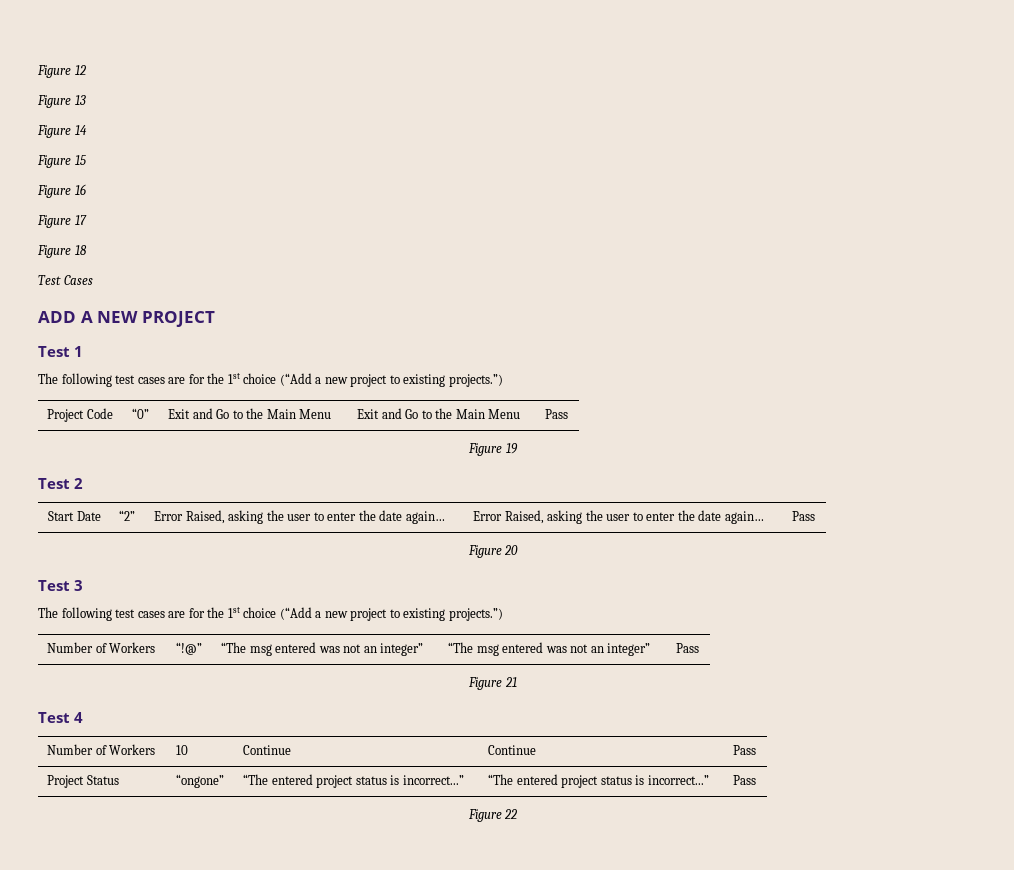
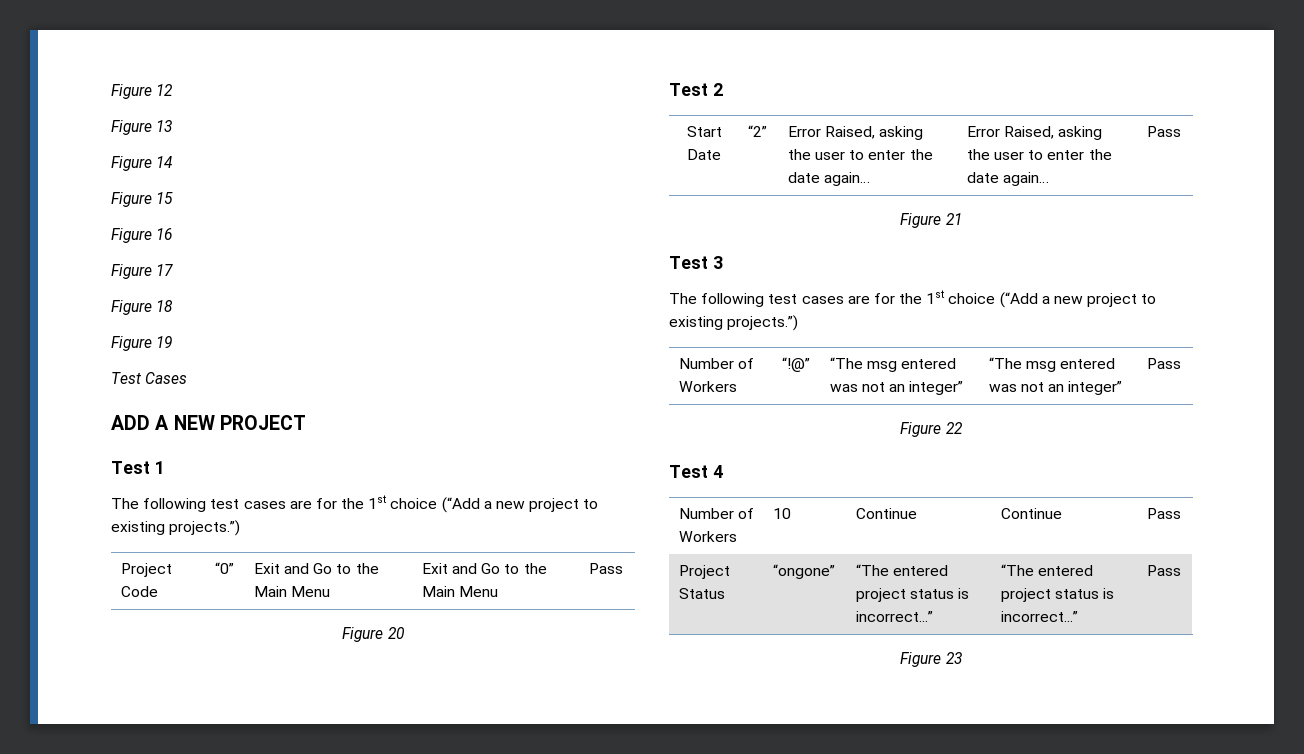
+ Figure 19
- Figure 19
+ Figure 20
- Figure 20
+ Figure 21
- Figure 21
+ Figure 22
- Figure 22
+ Figure 23

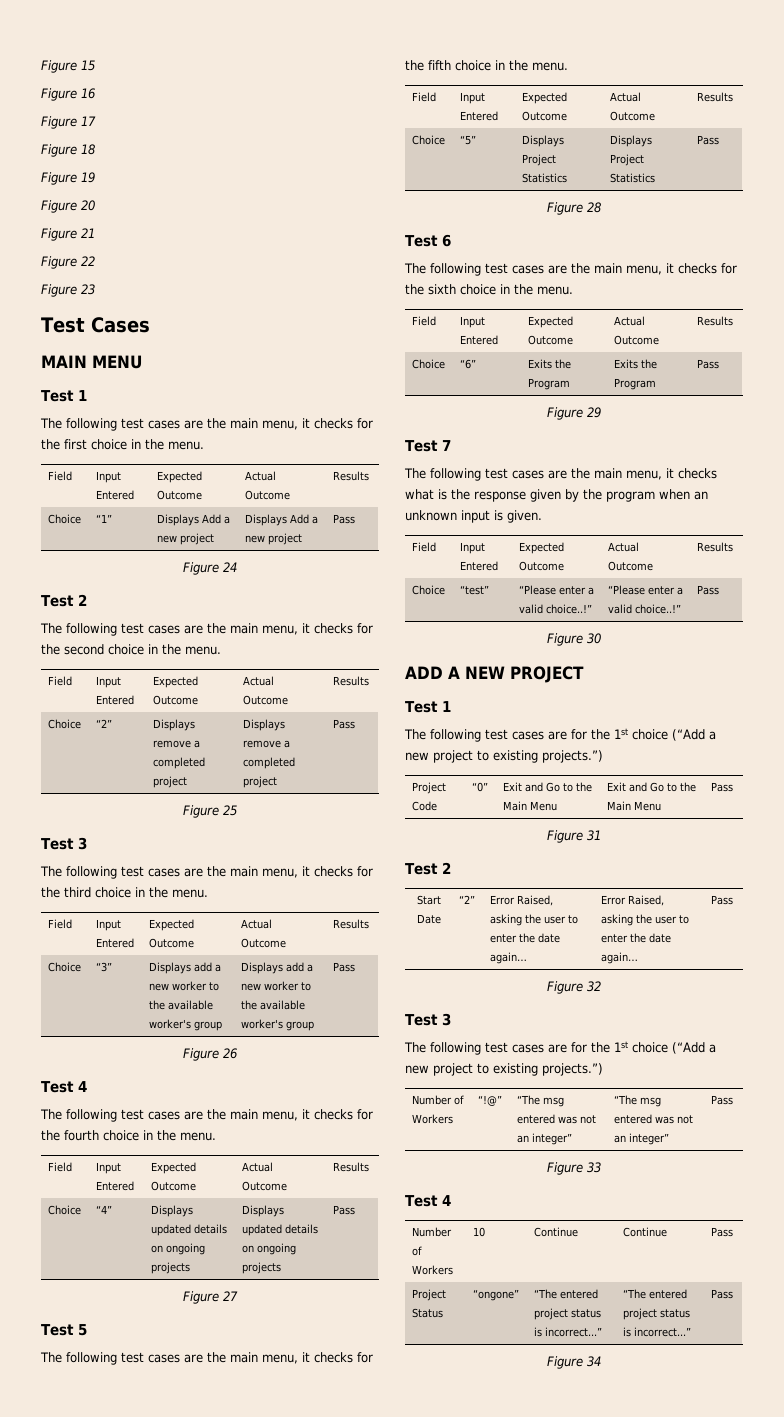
- Figure 12
- Figure 13
- Figure 14
+ Figure 20
+ Figure 21
+ Figure 22
+ Figure 23
  Test Cases
+ MAIN MENU
+ Test 1
+ The following test cases are the main menu, it checks for the first choice in the menu.
+ Field | Input Entered | Expected Outcome | Actual Outcome | Results
+ Choice | “1” | Displays Add a new project | Displays Add a new project | Pass
+ Figure 24
+ Test 2
+ The following test cases are the main menu, it checks for the second choice in the menu.
+ Field | Input Entered | Expected Outcome | Actual Outcome | Results
+ Choice | “2” | Displays remove a completed project | Displays remove a completed project | Pass
+ Figure 25
+ Test 3
+ The following test cases are the main menu, it checks for the third choice in the menu.
+ Field | Input Entered | Expected Outcome | Actual Outcome | Results
+ Choice | “3” | Displays add a new worker to the available worker's group | Displays add a new worker to the available worker's group | Pass
+ Figure 26
+ Test 4
+ The following test cases are the main menu, it checks for the fourth choice in the menu.
+ Field | Input Entered | Expected Outcome | Actual Outcome | Results
+ Choice | “4” | Displays updated details on ongoing projects | Displays updated details on ongoing projects | Pass
+ Figure 27
+ Test 5
+ The following test cases are the main menu, it checks for the fifth choice in the menu.
+ Field | Input Entered | Expected Outcome | Actual Outcome | Results
+ Choice | “5” | Displays Project Statistics | Displays Project Statistics | Pass
+ Figure 28
+ Test 6
+ The following test cases are the main menu, it checks for the sixth choice in the menu.
+ Field | Input Entered | Expected Outcome | Actual Outcome | Results
+ Choice | “6” | Exits the Program | Exits the Program | Pass
+ Figure 29
+ Test 7
+ The following test cases are the main menu, it checks what is the response given by the program when an unknown input is given.
+ Field | Input Entered | Expected Outcome | Actual Outcome | Results
+ Choice | “test” | “Please enter a valid choice..!” | “Please enter a valid choice..!” | Pass
+ Figure 30
- Figure 20
+ Figure 31
- Figure 21
+ Figure 32
- Figure 22
+ Figure 33
- Figure 23
+ Figure 34

